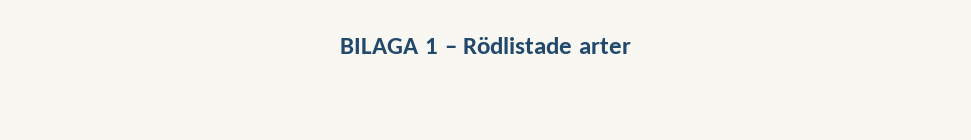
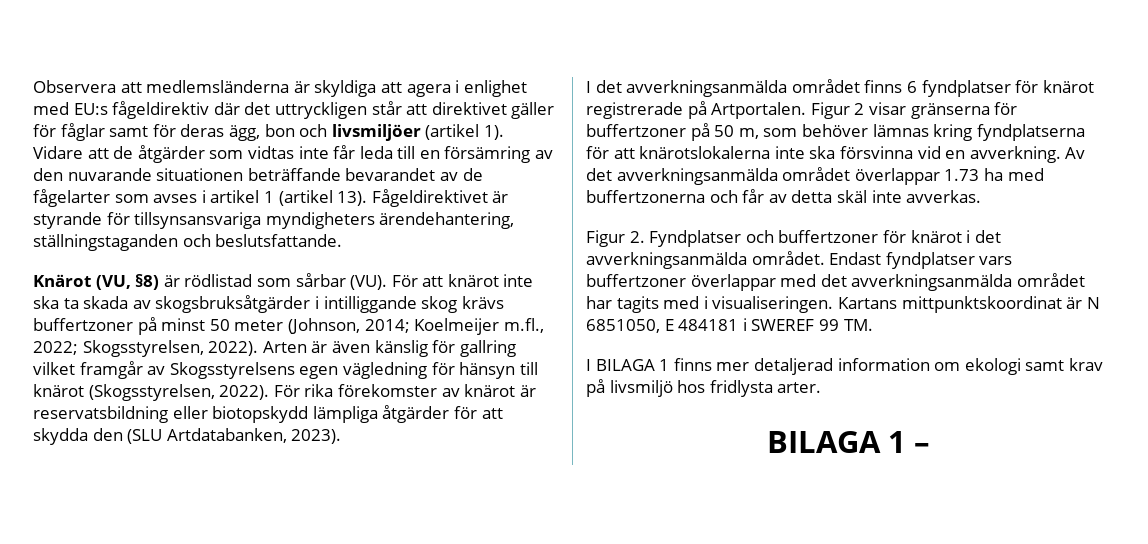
+ Observera att medlemsländerna är skyldiga att agera i enlighet med EU:s fågeldirektiv där det uttryckligen står att direktivet gäller för fåglar samt för deras ägg, bon och livsmiljöer (artikel 1). Vidare att de åtgärder som vidtas inte får leda till en försämring av den nuvarande situationen beträffande bevarandet av de fågelarter som avses i artikel 1 (artikel 13). Fågeldirektivet är styrande för tillsynsansvariga myndigheters ärendehantering, ställningstaganden och beslutsfattande.
+ Knärot (VU, §8) är rödlistad som sårbar (VU). För att knärot inte ska ta skada av skogsbruksåtgärder i intilliggande skog krävs buffertzoner på minst 50 meter (Johnson, 2014; Koelmeijer m.fl., 2022; Skogsstyrelsen, 2022). Arten är även känslig för gallring vilket framgår av Skogsstyrelsens egen vägledning för hänsyn till knärot (Skogsstyrelsen, 2022). För rika förekomster av knärot är reservatsbildning eller biotopskydd lämpliga åtgärder för att skydda den (SLU Artdatabanken, 2023).
+ I det avverkningsanmälda området finns 6 fyndplatser för knärot registrerade på Artportalen. Figur 2 visar gränserna för buffertzoner på 50 m, som behöver lämnas kring fyndplatserna för att knärotslokalerna inte ska försvinna vid en avverkning. Av det avverkningsanmälda området överlappar 1.73 ha med buffertzonerna och får av detta skäl inte avverkas.
+ Figur 2. Fyndplatser och buffertzoner för knärot i det avverkningsanmälda området. Endast fyndplatser vars buffertzoner överlappar med det avverkningsanmälda området har tagits med i visualiseringen. Kartans mittpunktskoordinat är N 6851050, E 484181 i SWEREF 99 TM.
+ I BILAGA 1 finns mer detaljerad information om ekologi samt krav på livsmiljö hos fridlysta arter.
- BILAGA 1 – Rödlistade arter
+ BILAGA 1 –

